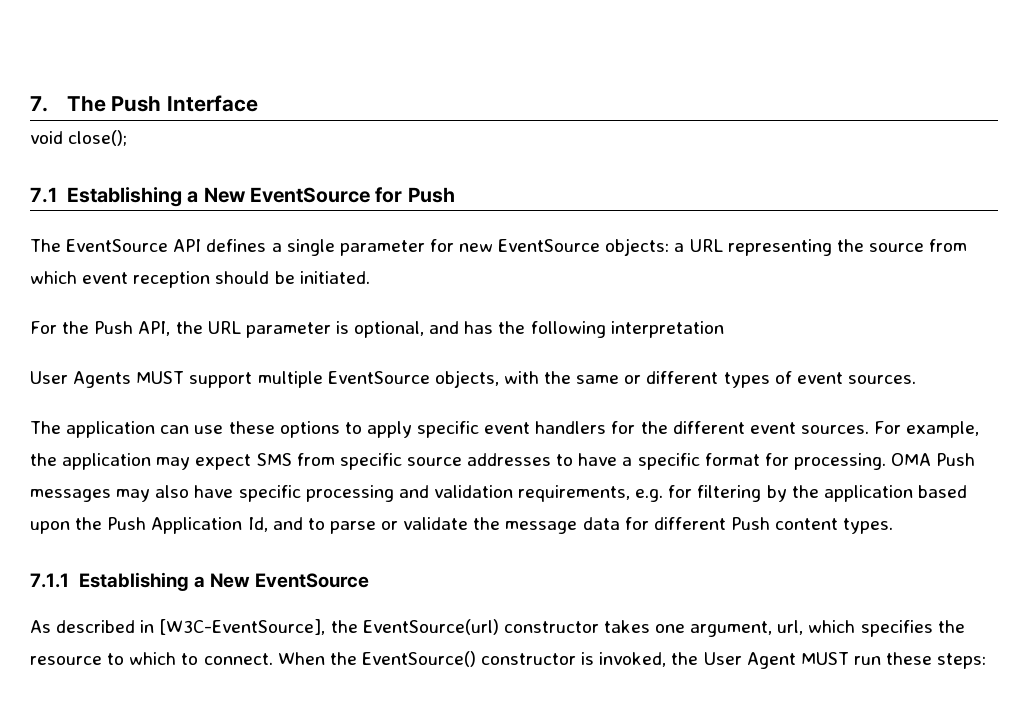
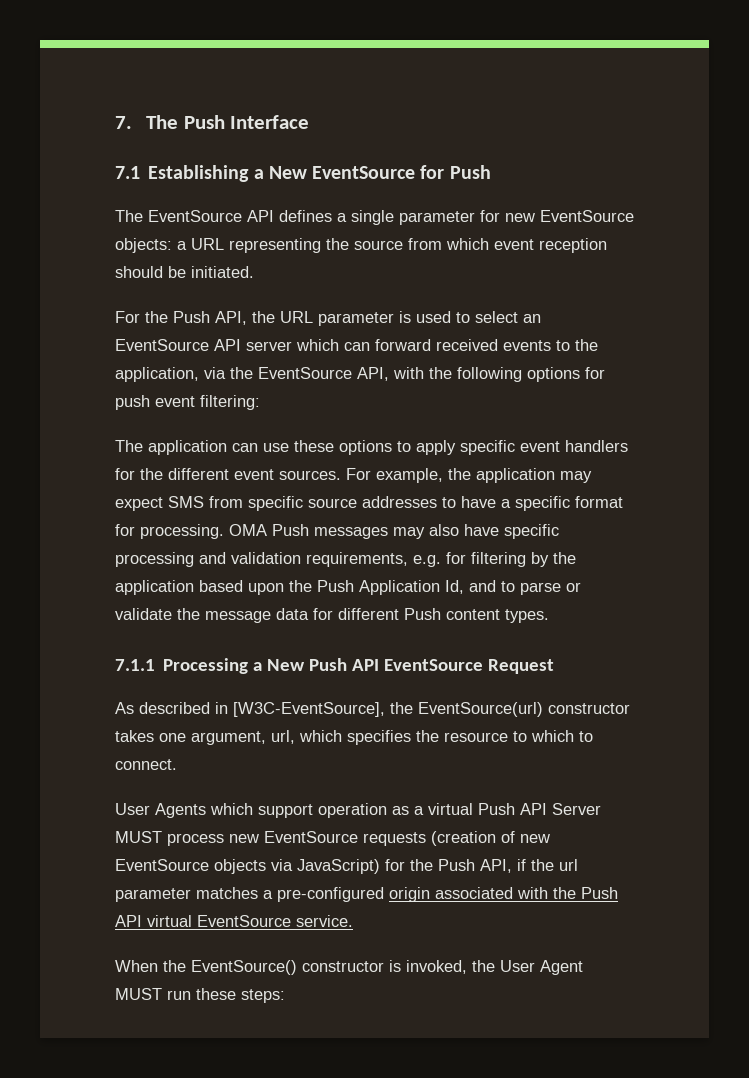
- void close();
- For the Push API, the URL parameter is optional, and has the following interpretation
- User Agents MUST support multiple EventSource objects, with the same or different types of event sources.
+ For the Push API, the URL parameter is used to select an EventSource API server which can forward received events to the application, via the EventSource API, with the following options for push event filtering:
- 7.1.1 Establishing a New EventSource
+ 7.1.1 Processing a New Push API EventSource Request
- As described in [W3C-EventSource], the EventSource(url) constructor takes one argument, url, which specifies the resource to which to connect. When the EventSource() constructor is invoked, the User Agent MUST run these steps:
+ As described in [W3C-EventSource], the EventSource(url) constructor takes one argument, url, which specifies the resource to which to connect.
+ User Agents which support operation as a virtual Push API Server MUST process new EventSource requests (creation of new EventSource objects via JavaScript) for the Push API, if the url parameter matches a pre-configured origin associated with the Push API virtual EventSource service.
+ When the EventSource() constructor is invoked, the User Agent MUST run these steps:

